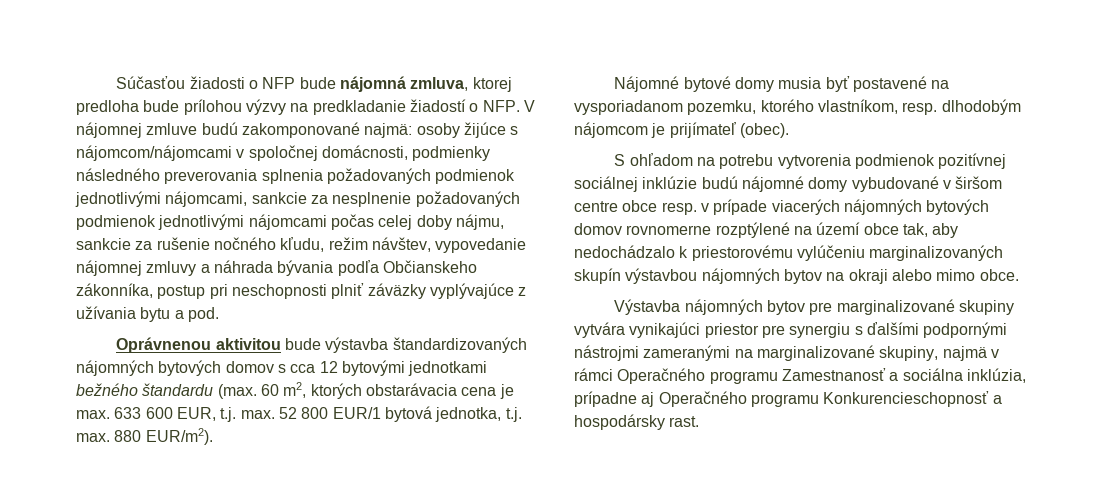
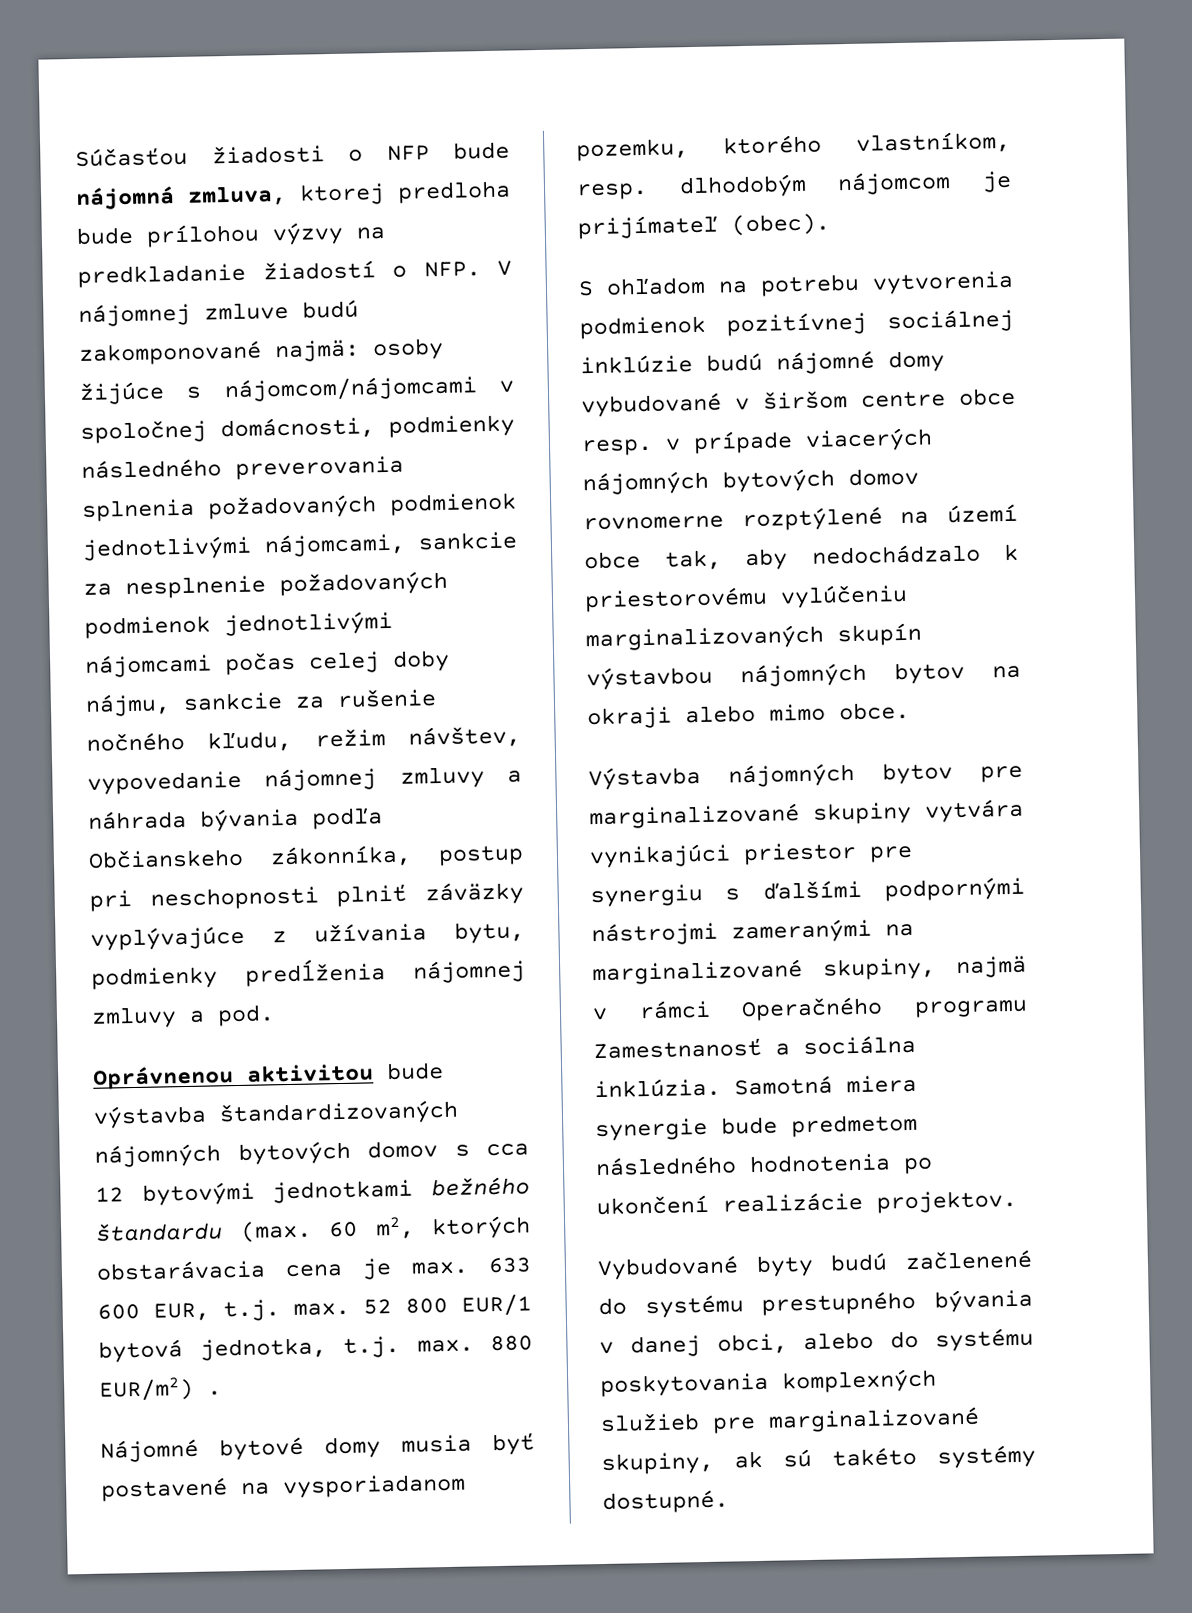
- osoby žijúce s nájomcom/nájomcami v spoločnej domácnosti, podmienky následného preverovania splnenia požadovaných podmienok jednotlivými nájomcami, sankcie za nesplnenie požadovaných podmienok jednotlivými nájomcami počas celej doby nájmu, sankcie za rušenie nočného kľudu, režim návštev, vypovedanie nájomnej zmluvy a náhrada bývania podľa Občianskeho zákonníka, postup pri neschopnosti plniť záväzky vyplývajúce z užívania bytu a pod.
+ osoby žijúce s nájomcom/nájomcami v spoločnej domácnosti, podmienky následného preverovania splnenia požadovaných podmienok jednotlivými nájomcami, sankcie za nesplnenie požadovaných podmienok jednotlivými nájomcami počas celej doby nájmu, sankcie za rušenie nočného kľudu, režim návštev, vypovedanie nájomnej zmluvy a náhrada bývania podľa Občianskeho zákonníka, postup pri neschopnosti plniť záväzky vyplývajúce z užívania bytu, podmienky predĺženia nájomnej zmluvy a pod.
- Oprávnenou aktivitou bude výstavba štandardizovaných nájomných bytových domov s cca 12 bytovými jednotkami bežného štandardu (max. 60 m2, ktorých obstarávacia cena je max. 633 600 EUR, t.j. max. 52 800 EUR/1 bytová jednotka, t.j. max. 880 EUR/m2).
+ Oprávnenou aktivitou bude výstavba štandardizovaných nájomných bytových domov s cca 12 bytovými jednotkami bežného štandardu (max. 60 m2, ktorých obstarávacia cena je max. 633 600 EUR, t.j. max. 52 800 EUR/1 bytová jednotka, t.j. max. 880 EUR/m2) .
- Výstavba nájomných bytov pre marginalizované skupiny vytvára vynikajúci priestor pre synergiu s ďalšími podpornými nástrojmi zameranými na marginalizované skupiny, najmä v rámci Operačného programu Zamestnanosť a sociálna inklúzia, prípadne aj Operačného programu Konkurencieschopnosť a hospodársky rast.
+ Výstavba nájomných bytov pre marginalizované skupiny vytvára vynikajúci priestor pre synergiu s ďalšími podpornými nástrojmi zameranými na marginalizované skupiny, najmä v rámci Operačného programu Zamestnanosť a sociálna inklúzia. Samotná miera synergie bude predmetom následného hodnotenia po ukončení realizácie projektov.
+ Vybudované byty budú začlenené do systému prestupného bývania v danej obci, alebo do systému poskytovania komplexných služieb pre marginalizované skupiny, ak sú takéto systémy dostupné.

